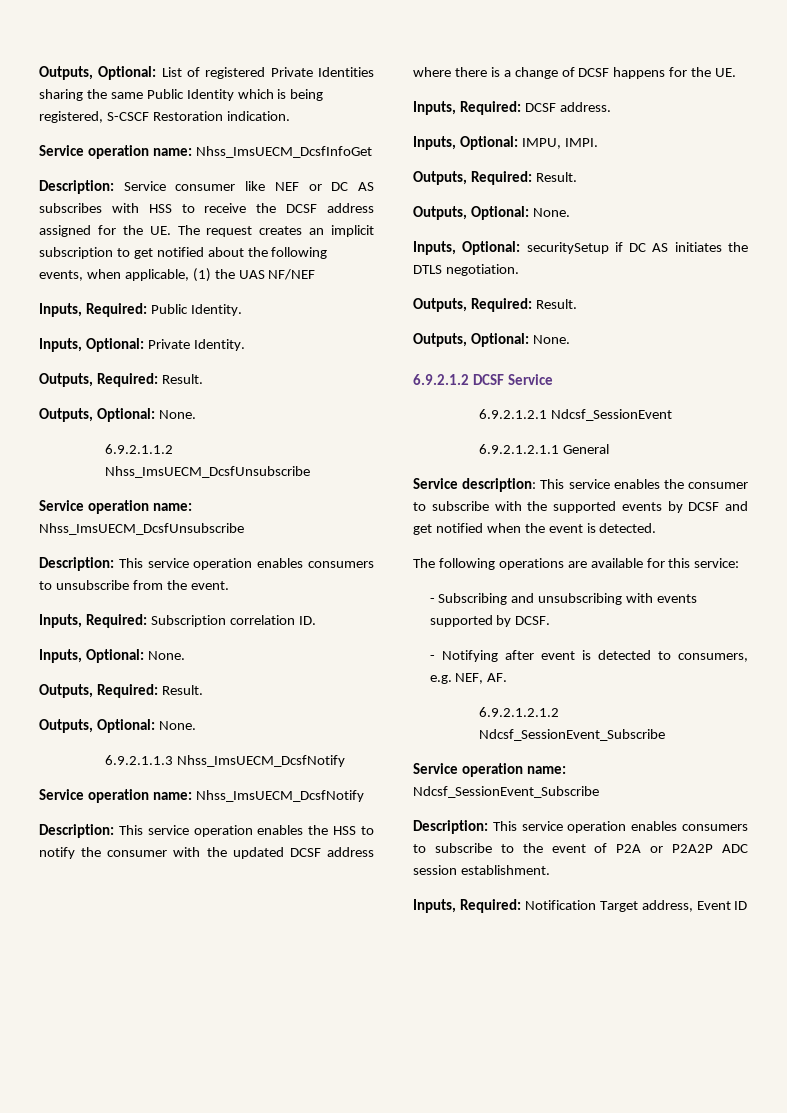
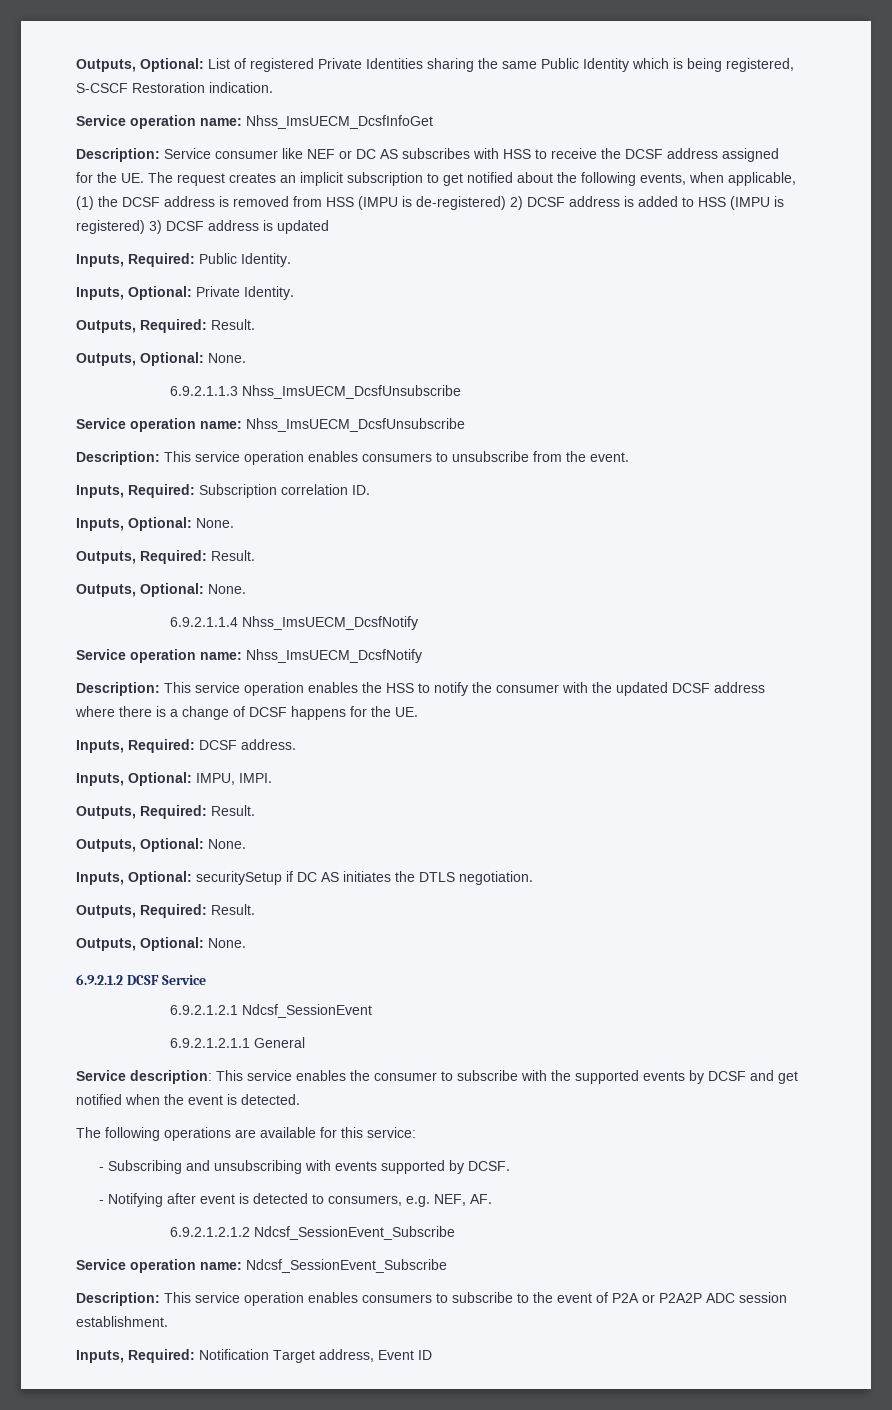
- Description: Service consumer like NEF or DC AS subscribes with HSS to receive the DCSF address assigned for the UE. The request creates an implicit subscription to get notified about the following events, when applicable, (1) the UAS NF/NEF
+ Description: Service consumer like NEF or DC AS subscribes with HSS to receive the DCSF address assigned for the UE. The request creates an implicit subscription to get notified about the following events, when applicable, (1) the DCSF address is removed from HSS (IMPU is de-registered) 2) DCSF address is added to HSS (IMPU is registered) 3) DCSF address is updated
- 6.9.2.1.1.2 Nhss_ImsUECM_DcsfUnsubscribe
+ 6.9.2.1.1.3 Nhss_ImsUECM_DcsfUnsubscribe
- 6.9.2.1.1.3 Nhss_ImsUECM_DcsfNotify
+ 6.9.2.1.1.4 Nhss_ImsUECM_DcsfNotify

